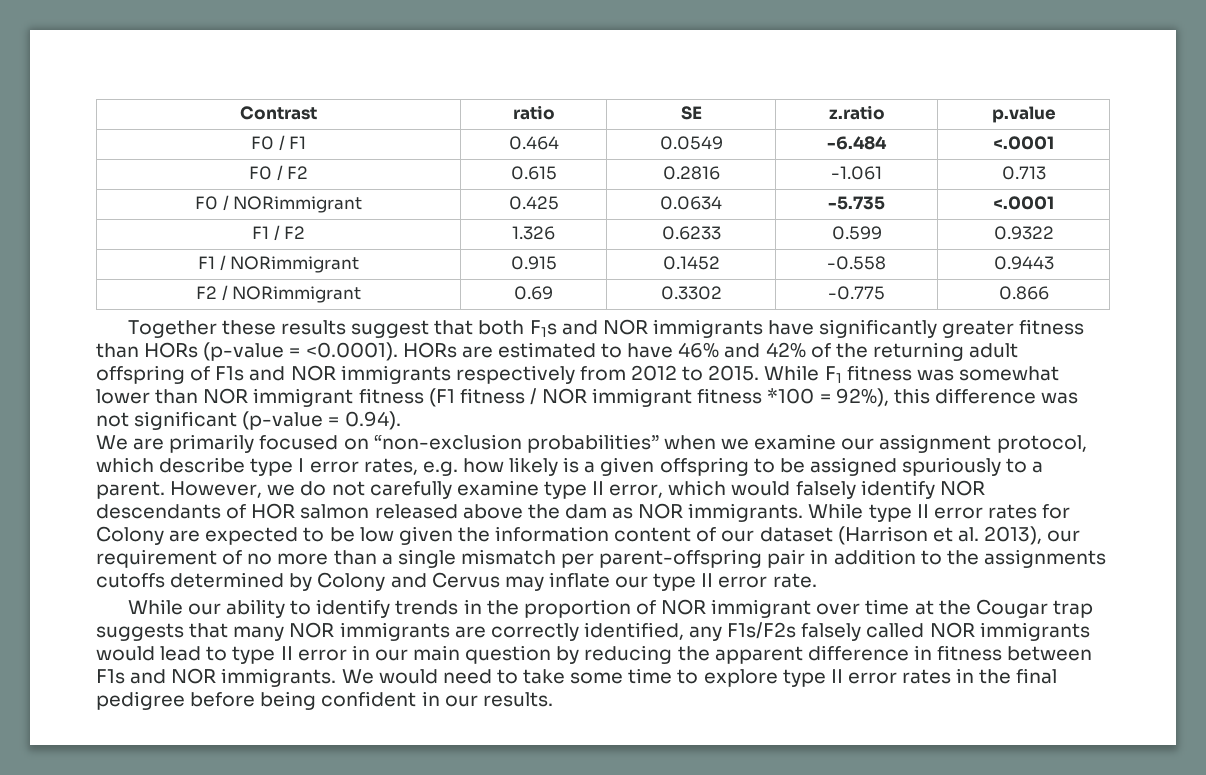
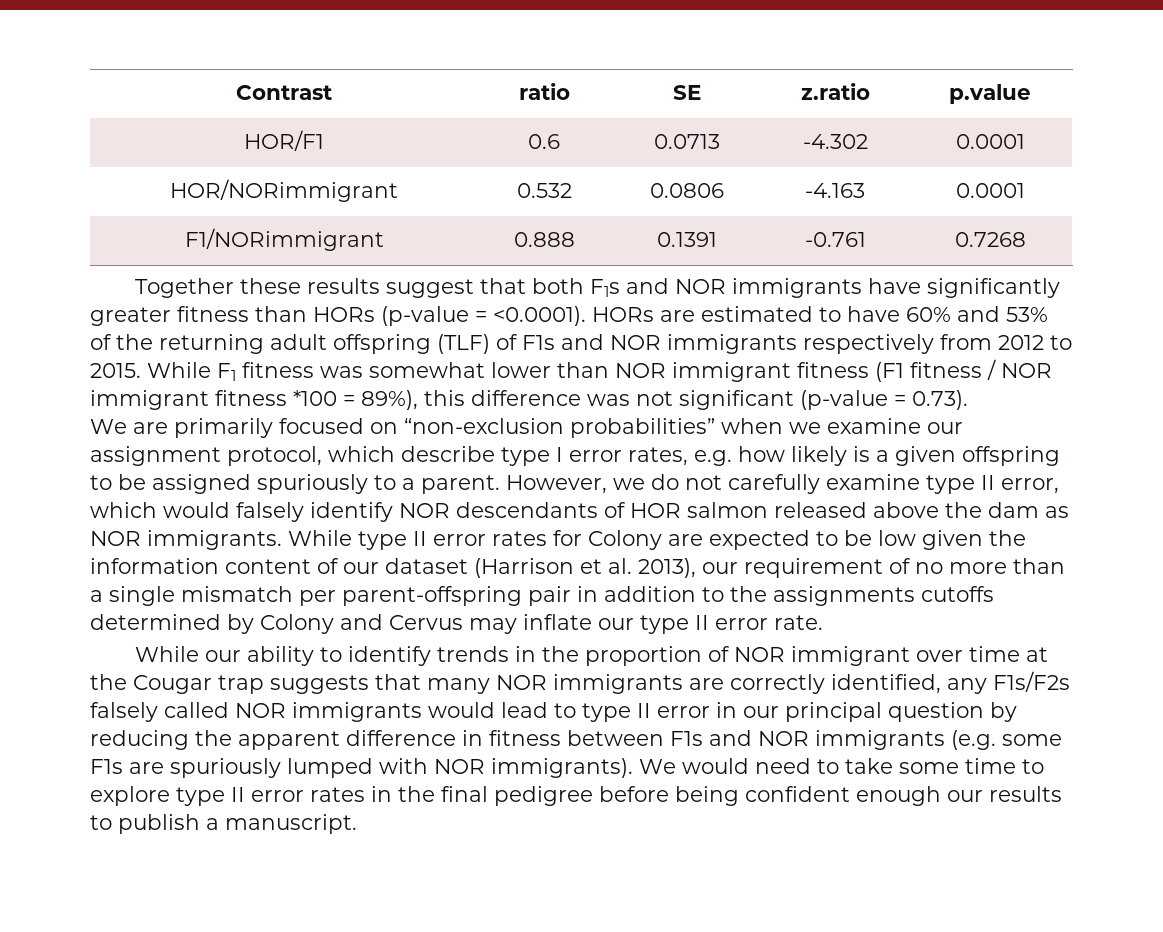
- F0 / F1 | 0.464 | 0.0549 | -6.484 | <.0001
- F0 / F2 | 0.615 | 0.2816 | -1.061 | 0.713
- F0 / NORimmigrant | 0.425 | 0.0634 | -5.735 | <.0001
- F1 / F2 | 1.326 | 0.6233 | 0.599 | 0.9322
- F1 / NORimmigrant | 0.915 | 0.1452 | -0.558 | 0.9443
- F2 / NORimmigrant | 0.69 | 0.3302 | -0.775 | 0.866
+ HOR/F1 | 0.6 | 0.0713 | -4.302 | 0.0001
+ HOR/NORimmigrant | 0.532 | 0.0806 | -4.163 | 0.0001
+ F1/NORimmigrant | 0.888 | 0.1391 | -0.761 | 0.7268
- Together these results suggest that both F1s and NOR immigrants have significantly greater fitness than HORs (p-value = <0.0001). HORs are estimated to have 46% and 42% of the returning adult offspring of F1s and NOR immigrants respectively from 2012 to 2015.
+ Together these results suggest that both F1s and NOR immigrants have significantly greater fitness than HORs (p-value = <0.0001). HORs are estimated to have 60% and 53% of the returning adult offspring (TLF) of F1s and NOR immigrants respectively from 2012 to 2015.
- While F1 fitness was somewhat lower than NOR immigrant fitness (F1 fitness / NOR immigrant fitness *100 = 92%), this difference was not significant (p-value = 0.94).
+ While F1 fitness was somewhat lower than NOR immigrant fitness (F1 fitness / NOR immigrant fitness *100 = 89%), this difference was not significant (p-value = 0.73).
- While our ability to identify trends in the proportion of NOR immigrant over time at the Cougar trap suggests that many NOR immigrants are correctly identified, any F1s/F2s falsely called NOR immigrants would lead to type II error in our main question by reducing the apparent difference in fitness between F1s and NOR immigrants.
+ While our ability to identify trends in the proportion of NOR immigrant over time at the Cougar trap suggests that many NOR immigrants are correctly identified, any F1s/F2s falsely called NOR immigrants would lead to type II error in our principal question by reducing the apparent difference in fitness between F1s and NOR immigrants (e.g. some F1s are spuriously lumped with NOR immigrants).
- We would need to take some time to explore type II error rates in the final pedigree before being confident in our results.
+ We would need to take some time to explore type II error rates in the final pedigree before being confident enough our results to publish a manuscript.

